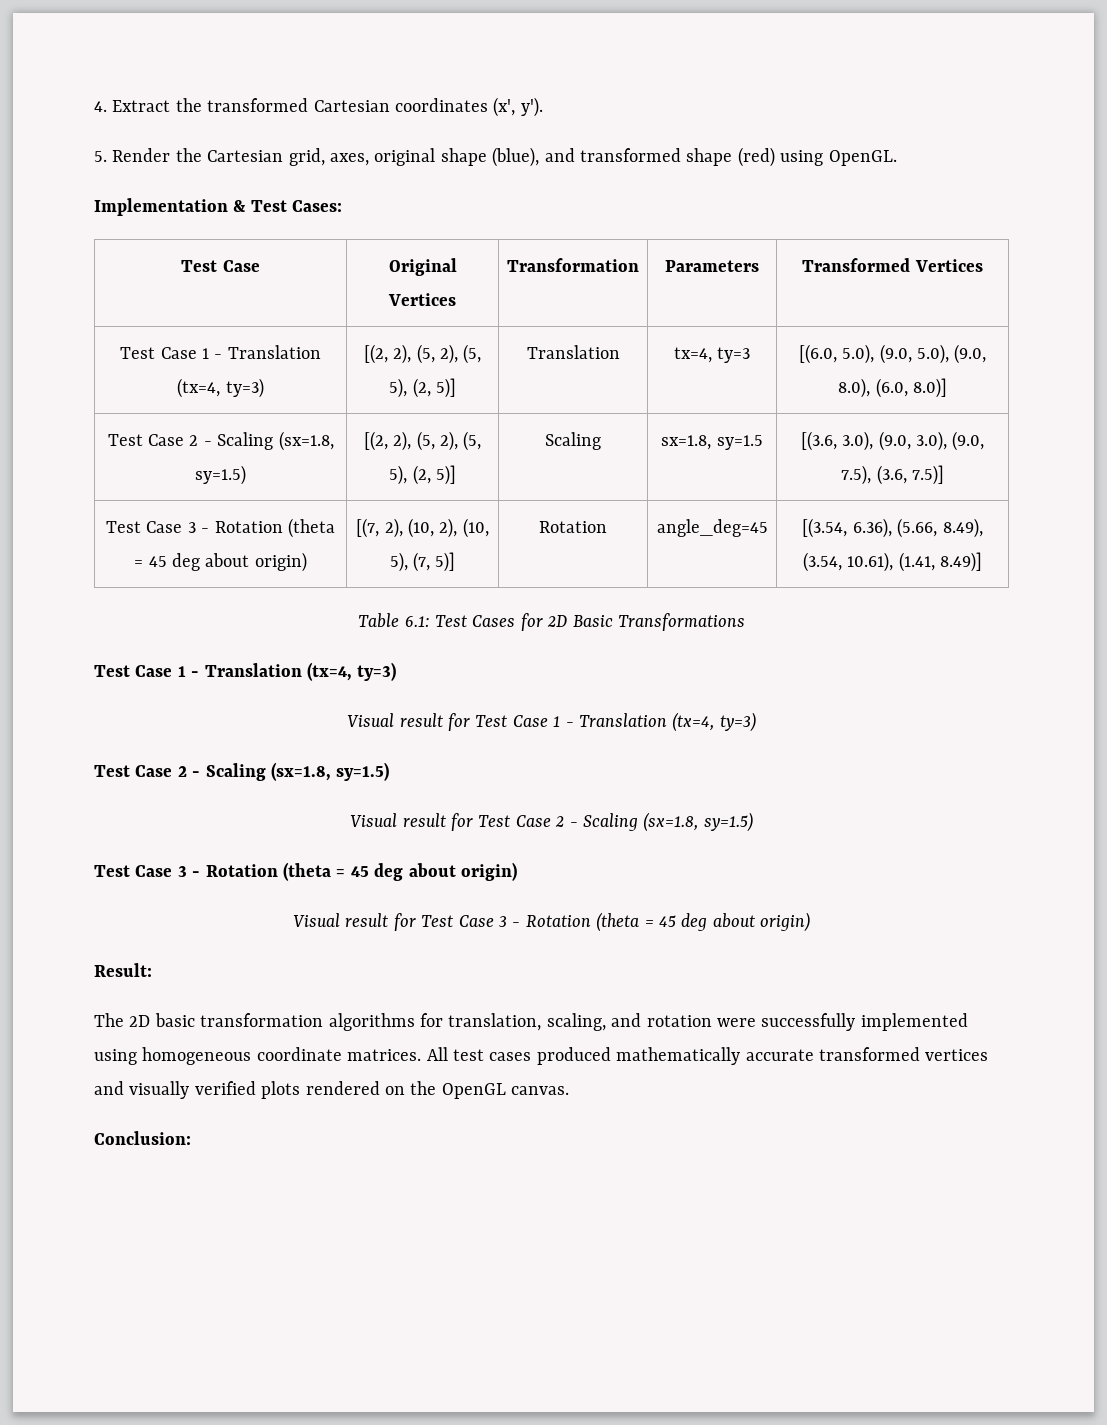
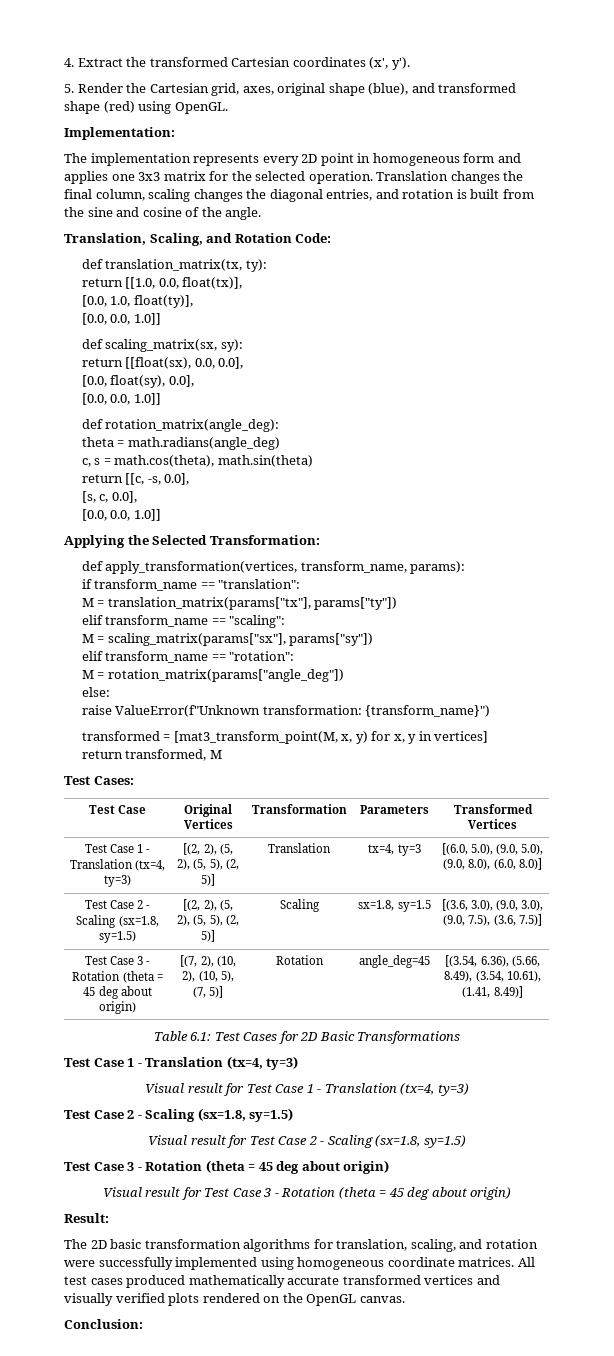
- Implementation & Test Cases:
+ Implementation:
+ The implementation represents every 2D point in homogeneous form and applies one 3x3 matrix for the selected operation. Translation changes the final column, scaling changes the diagonal entries, and rotation is built from the sine and cosine of the angle.
+ Translation, Scaling, and Rotation Code:
+ def translation_matrix(tx, ty):
+ return [[1.0, 0.0, float(tx)],
+ [0.0, 1.0, float(ty)],
+ [0.0, 0.0, 1.0]]
+ def scaling_matrix(sx, sy):
+ return [[float(sx), 0.0, 0.0],
+ [0.0, float(sy), 0.0],
+ [0.0, 0.0, 1.0]]
+ def rotation_matrix(angle_deg):
+ theta = math.radians(angle_deg)
+ c, s = math.cos(theta), math.sin(theta)
+ return [[c, -s, 0.0],
+ [s, c, 0.0],
+ [0.0, 0.0, 1.0]]
+ Applying the Selected Transformation:
+ def apply_transformation(vertices, transform_name, params):
+ if transform_name == "translation":
+ M = translation_matrix(params["tx"], params["ty"])
+ elif transform_name == "scaling":
+ M = scaling_matrix(params["sx"], params["sy"])
+ elif transform_name == "rotation":
+ M = rotation_matrix(params["angle_deg"])
+ else:
+ raise ValueError(f"Unknown transformation: {transform_name}")
+ transformed = [mat3_transform_point(M, x, y) for x, y in vertices]
+ return transformed, M
+ Test Cases:

